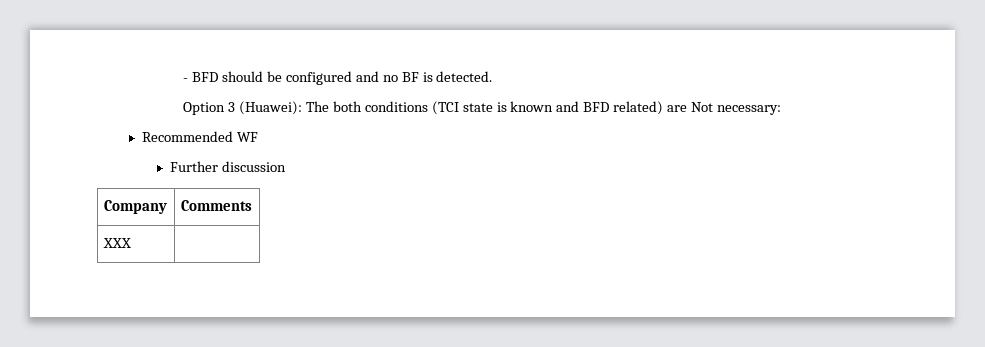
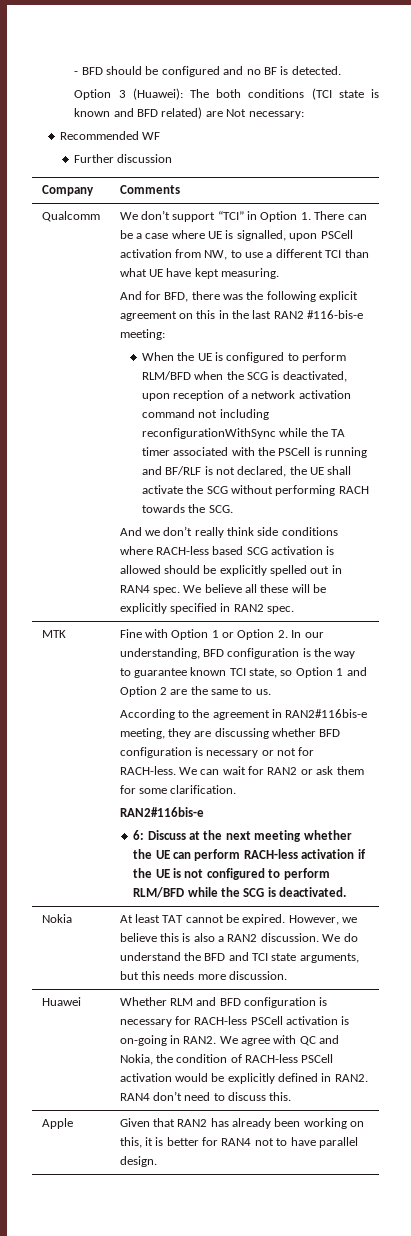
- XXX
+ Qualcomm | We don’t support “TCI” in Option 1. There can be a case where UE is signalled, upon PSCell activation from NW, to use a different TCI than what UE have kept measuring.
+ And for BFD, there was the following explicit agreement on this in the last RAN2 #116-bis-e meeting:
+ When the UE is configured to perform RLM/BFD when the SCG is deactivated, upon reception of a network activation command not including reconfigurationWithSync while the TA timer associated with the PSCell is running and BF/RLF is not declared, the UE shall activate the SCG without performing RACH towards the SCG.
+ And we don’t really think side conditions where RACH-less based SCG activation is allowed should be explicitly spelled out in RAN4 spec. We believe all these will be explicitly specified in RAN2 spec.
+ MTK | Fine with Option 1 or Option 2. In our understanding, BFD configuration is the way to guarantee known TCI state, so Option 1 and Option 2 are the same to us.
+ According to the agreement in RAN2#116bis-e meeting, they are discussing whether BFD configuration is necessary or not for RACH-less. We can wait for RAN2 or ask them for some clarification.
+ RAN2#116bis-e
+ 6: Discuss at the next meeting whether the UE can perform RACH-less activation if the UE is not configured to perform RLM/BFD while the SCG is deactivated.
+ Nokia | At least TAT cannot be expired. However, we believe this is also a RAN2 discussion. We do understand the BFD and TCI state arguments, but this needs more discussion.
+ Huawei | Whether RLM and BFD configuration is necessary for RACH-less PSCell activation is on-going in RAN2. We agree with QC and Nokia, the condition of RACH-less PSCell activation would be explicitly defined in RAN2. RAN4 don’t need to discuss this.
+ Apple | Given that RAN2 has already been working on this, it is better for RAN4 not to have parallel design.

